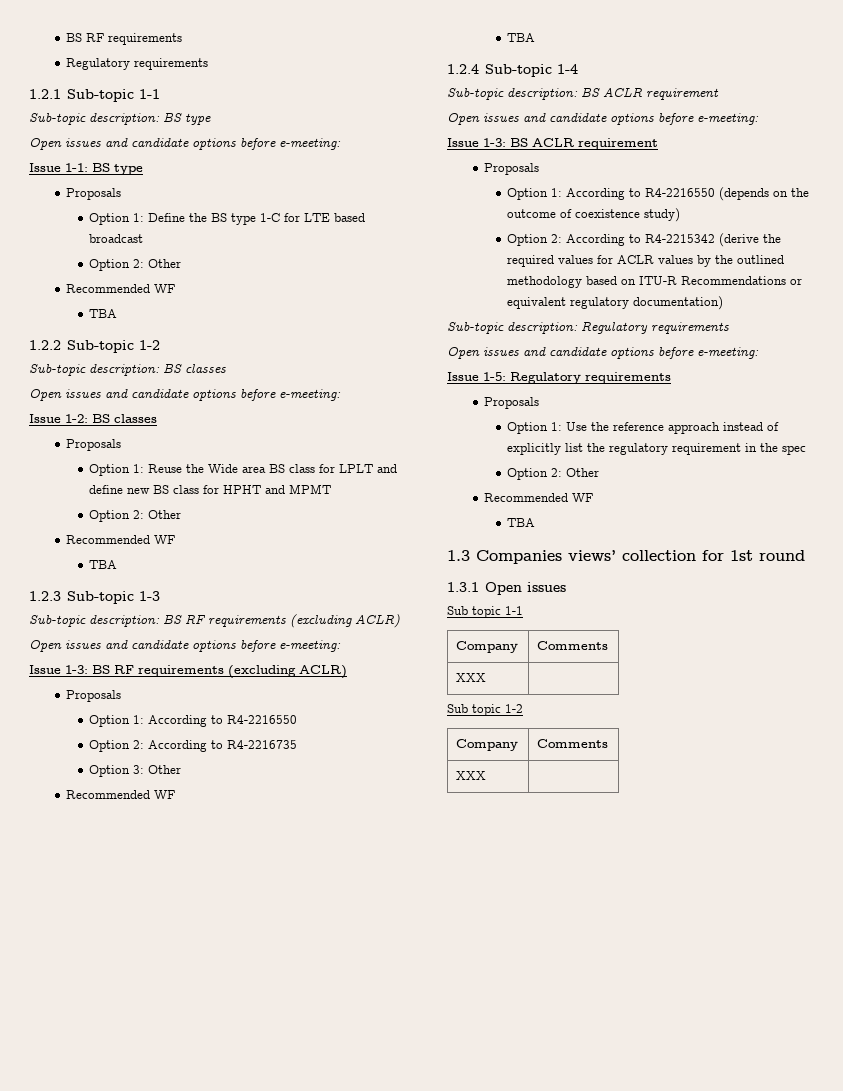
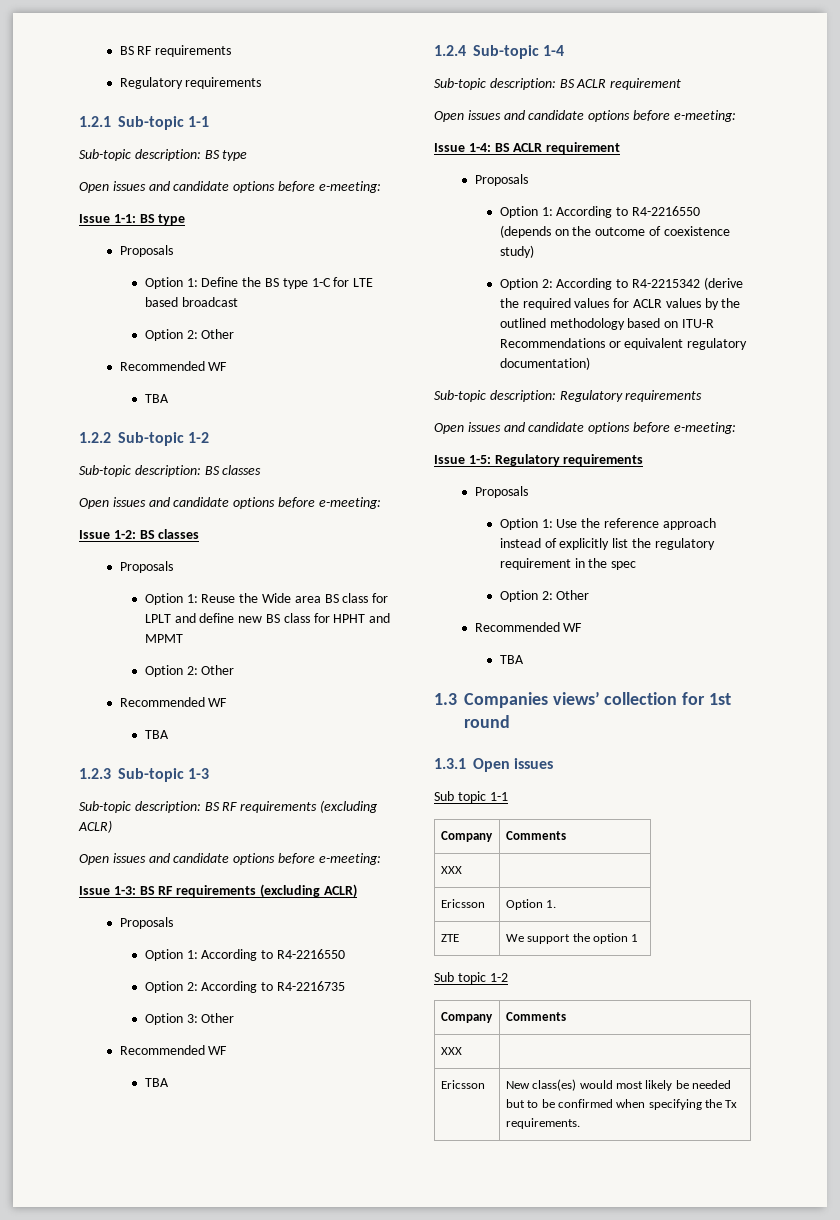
- Issue 1-3: BS ACLR requirement
+ Issue 1-4: BS ACLR requirement
+ Ericsson | Option 1.
+ ZTE | We support the option 1
+ Ericsson | New class(es) would most likely be needed but to be confirmed when specifying the Tx requirements.

